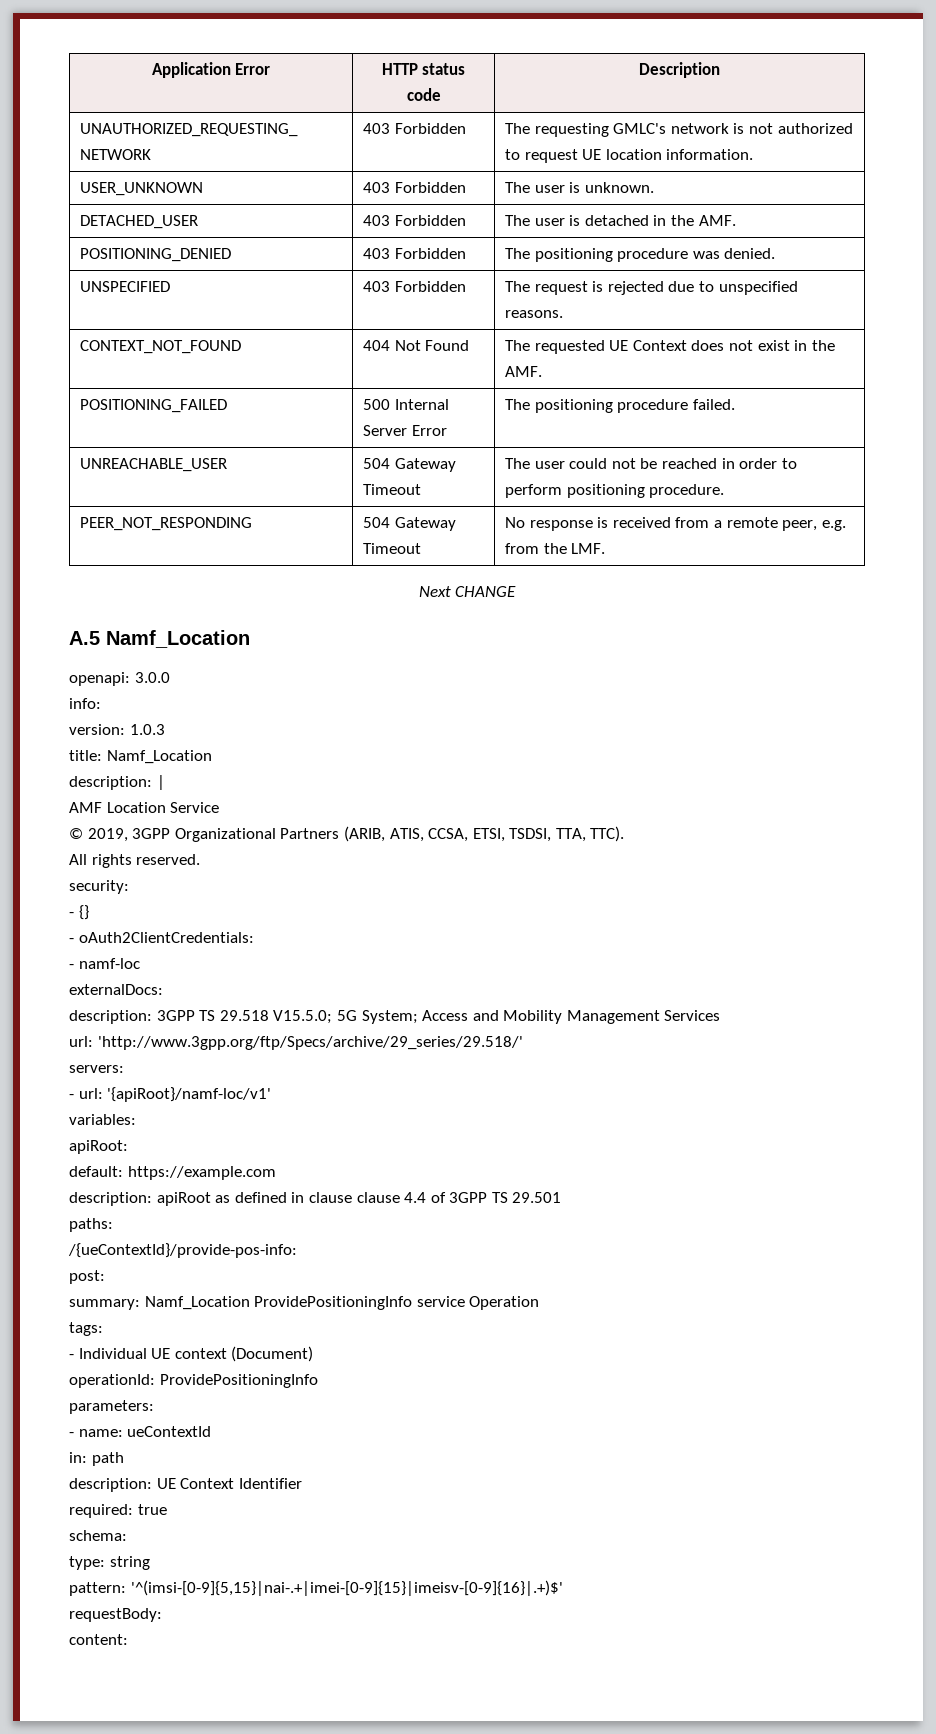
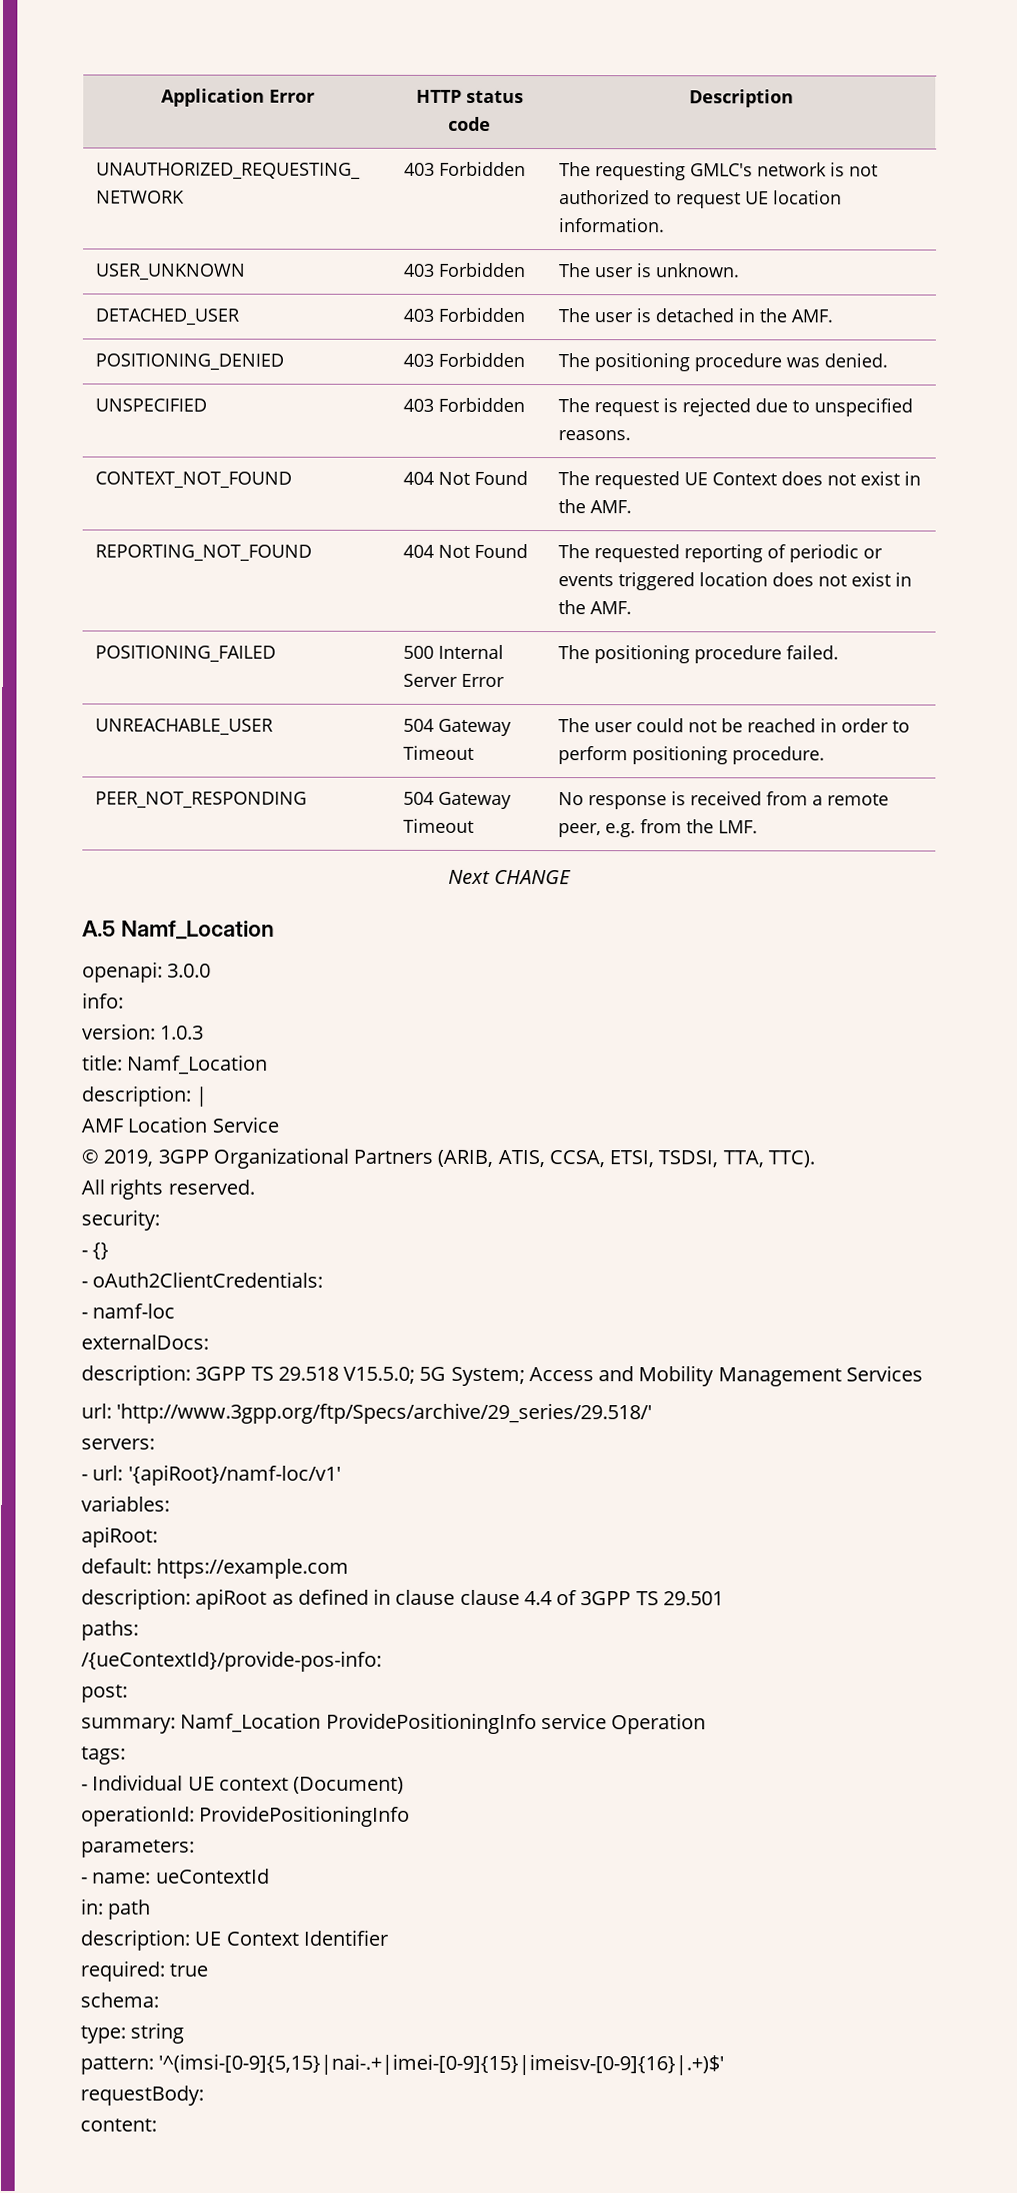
+ REPORTING_NOT_FOUND | 404 Not Found | The requested reporting of periodic or events triggered location does not exist in the AMF.

